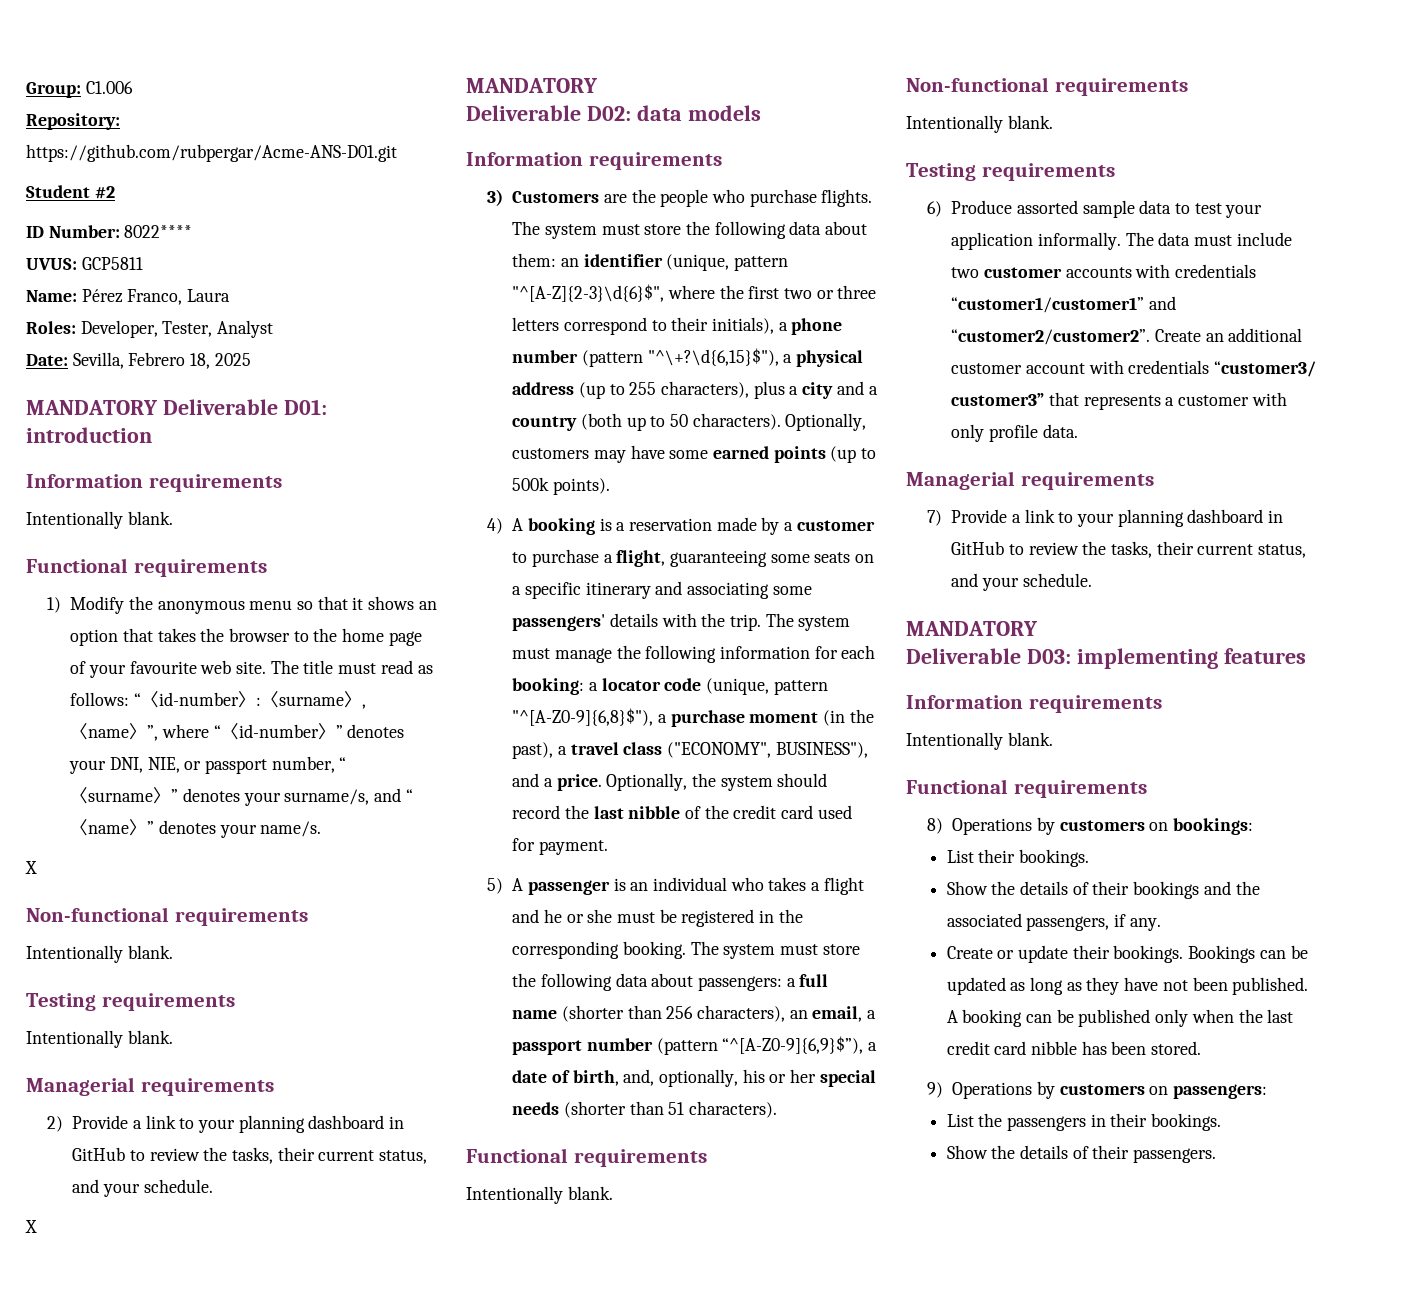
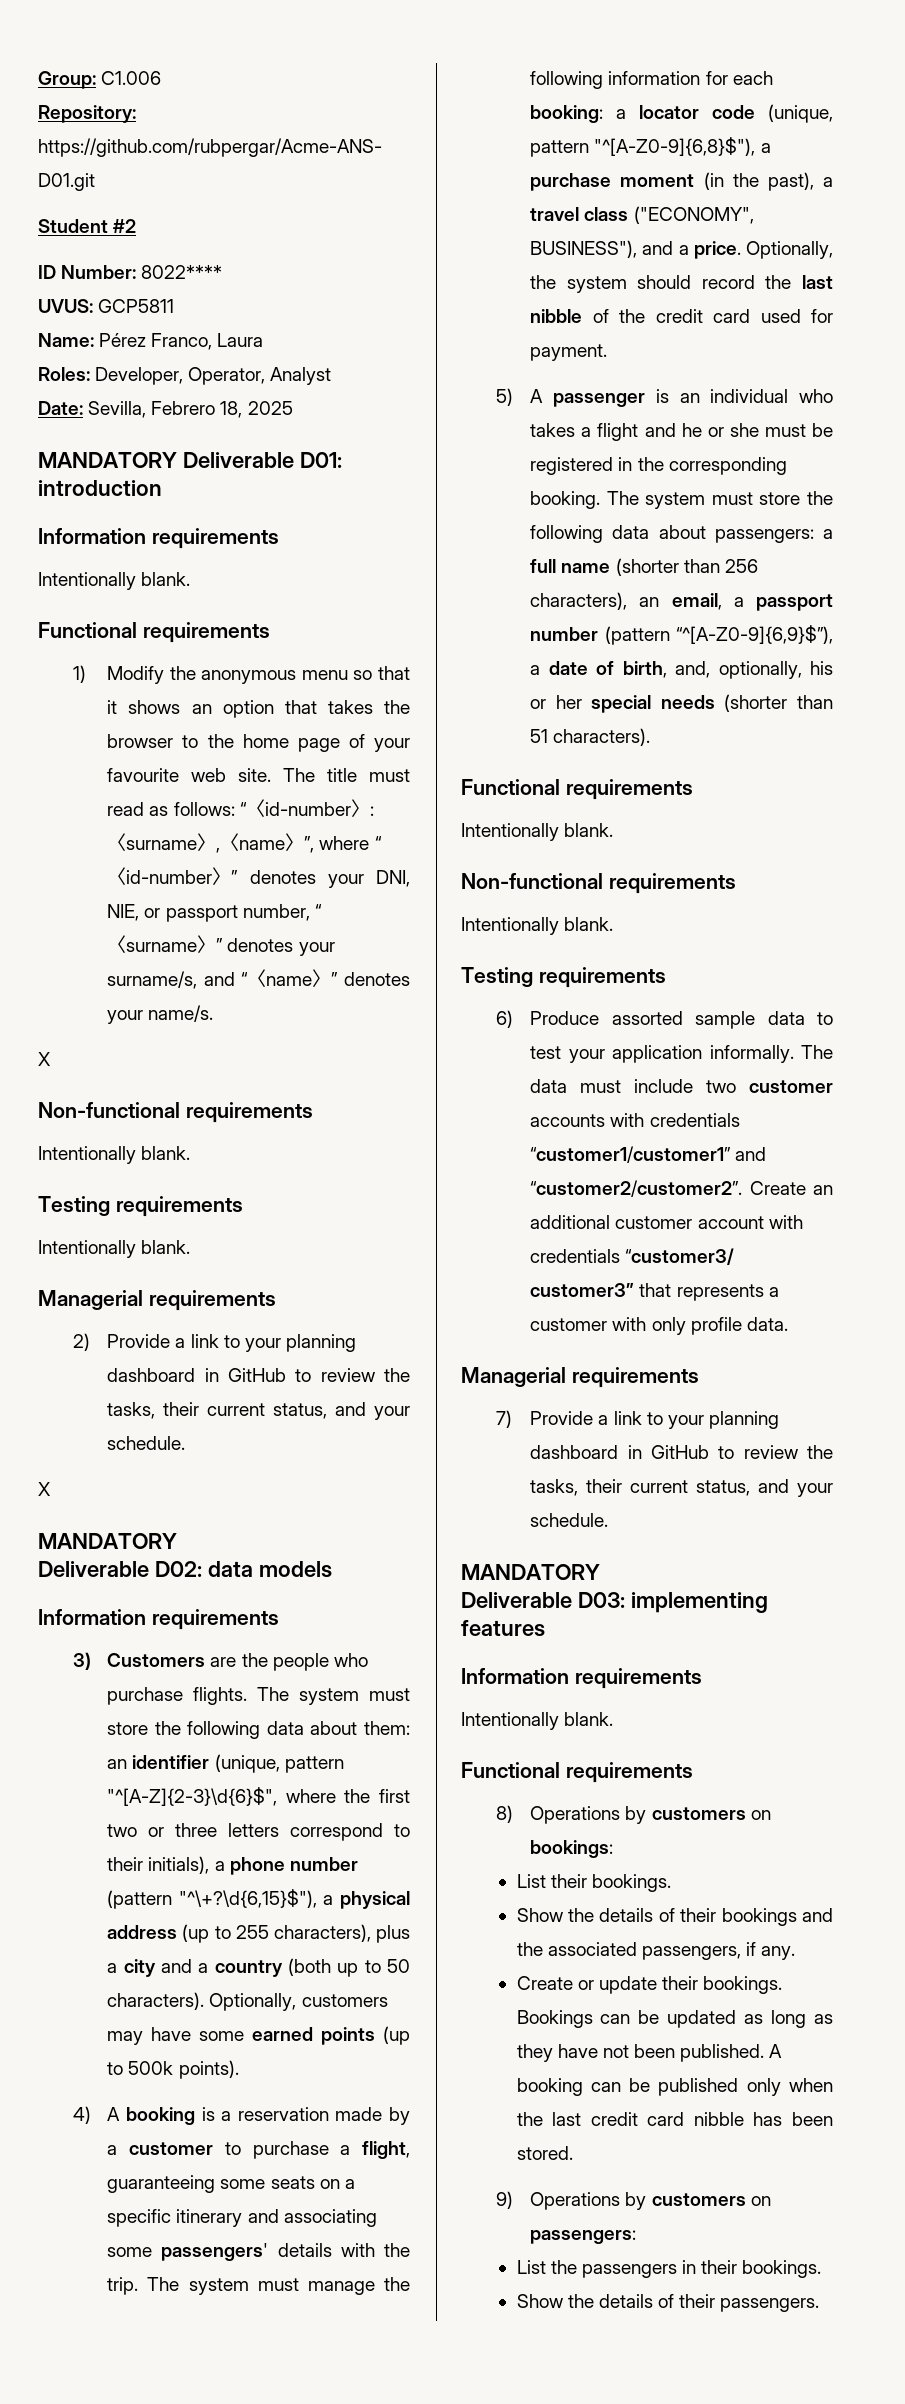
- Roles: Developer, Tester, Analyst
+ Roles: Developer, Operator, Analyst

